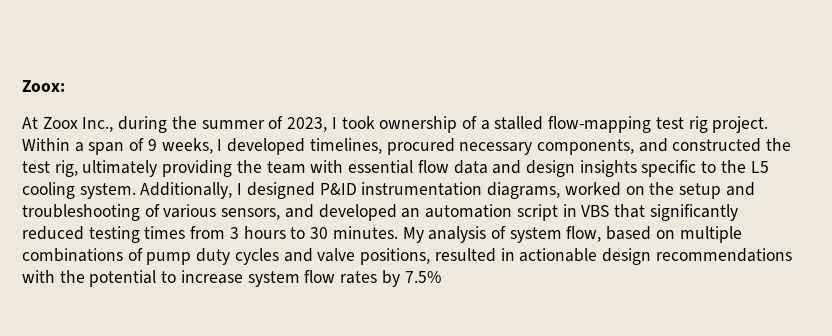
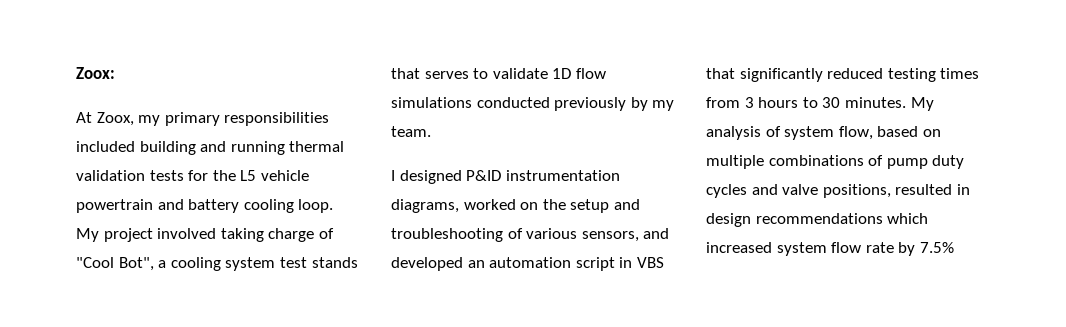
- At Zoox Inc., during the summer of 2023, I took ownership of a stalled flow-mapping test rig project. Within a span of 9 weeks, I developed timelines, procured necessary components, and constructed the test rig, ultimately providing the team with essential flow data and design insights specific to the L5 cooling system. Additionally, I designed P&ID instrumentation diagrams, worked on the setup and troubleshooting of various sensors, and developed an automation script in VBS that significantly reduced testing times from 3 hours to 30 minutes.
+ At Zoox, my primary responsibilities included building and running thermal validation tests for the L5 vehicle powertrain and battery cooling loop. My project involved taking charge of "Cool Bot", a cooling system test stands that serves to validate 1D flow simulations conducted previously by my team.
+ I designed P&ID instrumentation diagrams, worked on the setup and troubleshooting of various sensors, and developed an automation script in VBS that significantly reduced testing times from 3 hours to 30 minutes.
- My analysis of system flow, based on multiple combinations of pump duty cycles and valve positions, resulted in actionable design recommendations with the potential to increase system flow rates by 7.5%
+ My analysis of system flow, based on multiple combinations of pump duty cycles and valve positions, resulted in design recommendations which increased system flow rate by 7.5%

